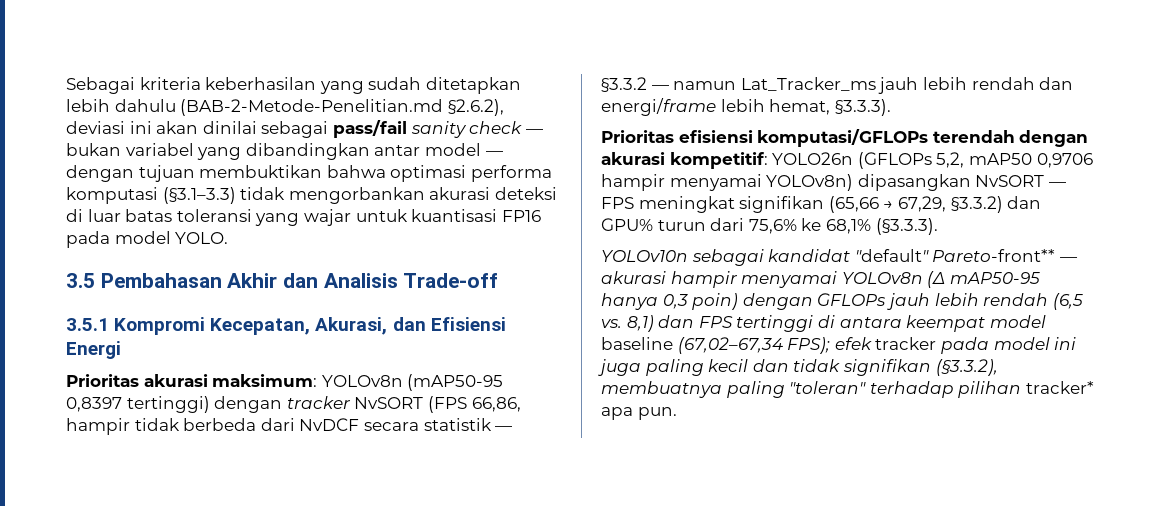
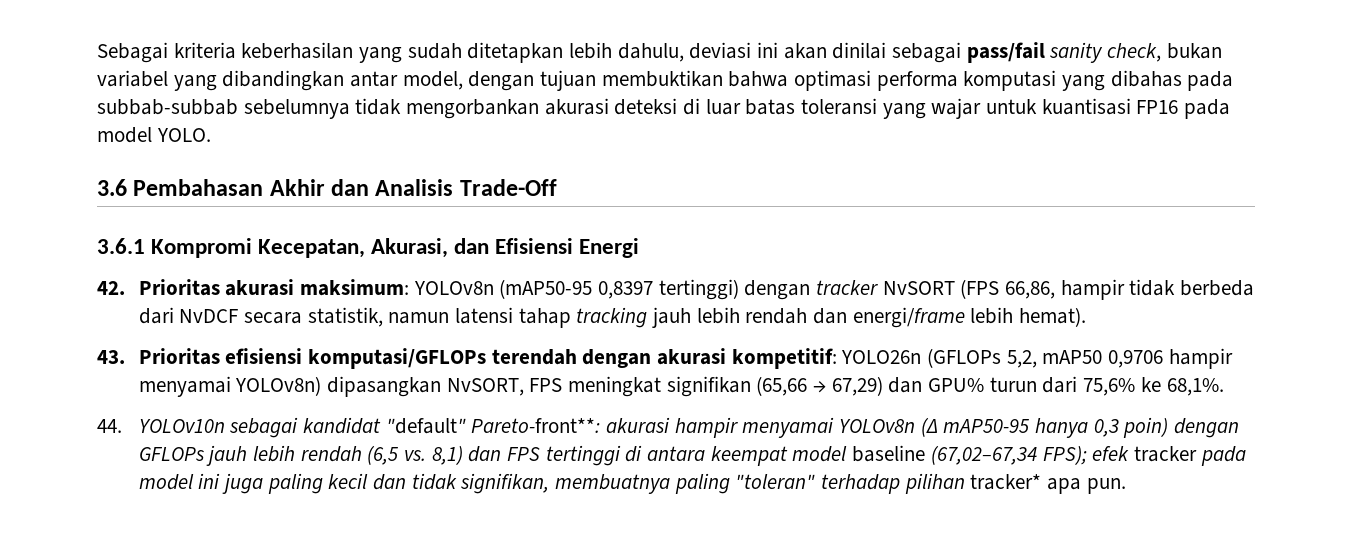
- Sebagai kriteria keberhasilan yang sudah ditetapkan lebih dahulu (BAB-2-Metode-Penelitian.md §2.6.2), deviasi ini akan dinilai sebagai pass/fail sanity check — bukan variabel yang dibandingkan antar model — dengan tujuan membuktikan bahwa optimasi performa komputasi (§3.1–3.3) tidak mengorbankan akurasi deteksi di luar batas toleransi yang wajar untuk kuantisasi FP16 pada model YOLO.
+ Sebagai kriteria keberhasilan yang sudah ditetapkan lebih dahulu, deviasi ini akan dinilai sebagai pass/fail sanity check, bukan variabel yang dibandingkan antar model, dengan tujuan membuktikan bahwa optimasi performa komputasi yang dibahas pada subbab-subbab sebelumnya tidak mengorbankan akurasi deteksi di luar batas toleransi yang wajar untuk kuantisasi FP16 pada model YOLO.
- 3.5 Pembahasan Akhir dan Analisis Trade-off
- 3.5.1 Kompromi Kecepatan, Akurasi, dan Efisiensi Energi
+ 3.6 Pembahasan Akhir dan Analisis Trade-Off
+ 3.6.1 Kompromi Kecepatan, Akurasi, dan Efisiensi Energi
- Prioritas akurasi maksimum:
+ 42. Prioritas akurasi maksimum:
- YOLOv8n (mAP50-95 0,8397 tertinggi) dengan tracker NvSORT (FPS 66,86, hampir tidak berbeda dari NvDCF secara statistik — §3.3.2 — namun Lat_Tracker_ms jauh lebih rendah dan energi/frame lebih hemat, §3.3.3).
- Prioritas efisiensi komputasi/GFLOPs terendah dengan akurasi kompetitif:
+ YOLOv8n (mAP50-95 0,8397 tertinggi) dengan tracker NvSORT (FPS 66,86, hampir tidak berbeda dari NvDCF secara statistik, namun latensi tahap tracking jauh lebih rendah dan energi/frame lebih hemat).
+ 43. Prioritas efisiensi komputasi/GFLOPs terendah dengan akurasi kompetitif:
- YOLO26n (GFLOPs 5,2, mAP50 0,9706 hampir menyamai YOLOv8n) dipasangkan NvSORT — FPS meningkat signifikan (65,66 → 67,29, §3.3.2) dan GPU% turun dari 75,6% ke 68,1% (§3.3.3).
- YOLOv10n sebagai kandidat "default" Pareto-front** — akurasi hampir menyamai YOLOv8n (Δ mAP50-95 hanya 0,3 poin) dengan GFLOPs jauh lebih rendah (6,5 vs. 8,1) dan FPS tertinggi di antara keempat model baseline (67,02–67,34 FPS);
+ YOLO26n (GFLOPs 5,2, mAP50 0,9706 hampir menyamai YOLOv8n) dipasangkan NvSORT, FPS meningkat signifikan (65,66 → 67,29) dan GPU% turun dari 75,6% ke 68,1%.
+ 44. YOLOv10n sebagai kandidat "default" Pareto-front**: akurasi hampir menyamai YOLOv8n (Δ mAP50-95 hanya 0,3 poin) dengan GFLOPs jauh lebih rendah (6,5 vs. 8,1) dan FPS tertinggi di antara keempat model baseline (67,02–67,34 FPS);
- efek tracker pada model ini juga paling kecil dan tidak signifikan (§3.3.2), membuatnya paling "toleran" terhadap pilihan tracker* apa pun.
+ efek tracker pada model ini juga paling kecil dan tidak signifikan, membuatnya paling "toleran" terhadap pilihan tracker* apa pun.

